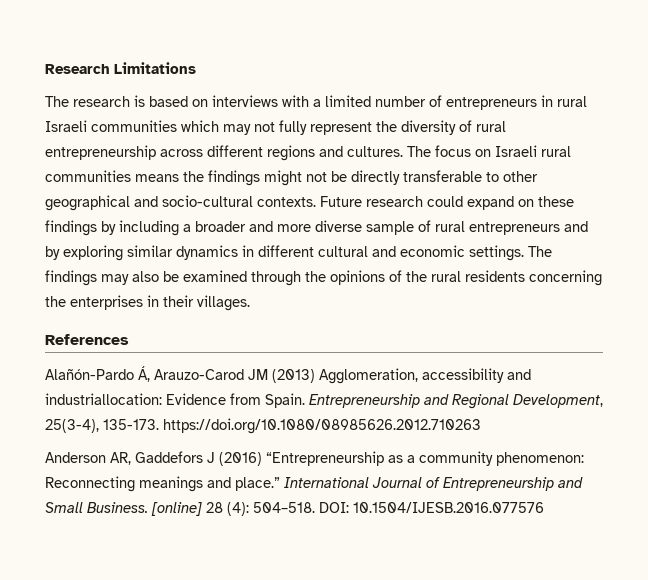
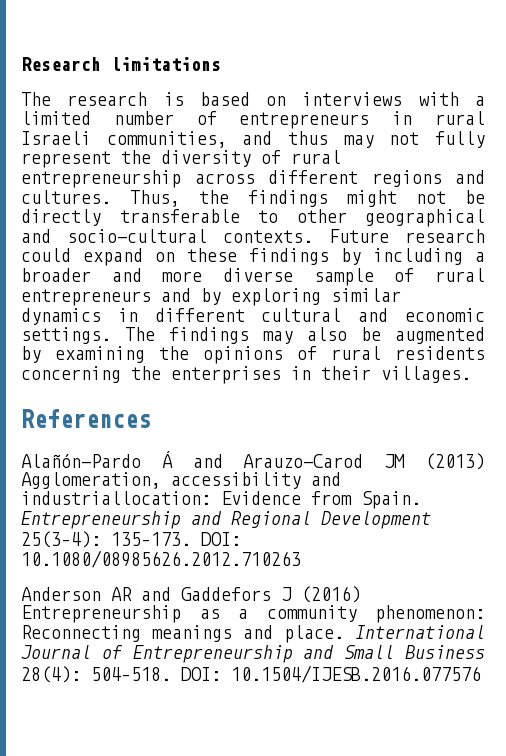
- Research Limitations
+ Research limitations
- The research is based on interviews with a limited number of entrepreneurs in rural Israeli communities which may not fully represent the diversity of rural entrepreneurship across different regions and cultures.
+ The research is based on interviews with a limited number of entrepreneurs in rural Israeli communities, and thus may not fully represent the diversity of rural entrepreneurship across different regions and cultures.
- The focus on Israeli rural communities means the findings might not be directly transferable to other geographical and socio-cultural contexts.
+ Thus, the findings might not be directly transferable to other geographical and socio-cultural contexts.
- The findings may also be examined through the opinions of the rural residents concerning the enterprises in their villages.
+ The findings may also be augmented by examining the opinions of rural residents concerning the enterprises in their villages.
- Alañón-Pardo Á, Arauzo-Carod JM (2013) Agglomeration, accessibility and industriallocation: Evidence from Spain.
+ Alañón-Pardo Á and Arauzo-Carod JM (2013) Agglomeration, accessibility and industriallocation: Evidence from Spain.
- Entrepreneurship and Regional Development, 25(3-4), 135-173. https://doi.org/10.1080/08985626.2012.710263
+ Entrepreneurship and Regional Development 25(3–4): 135–173. DOI: 10.1080/08985626.2012.710263
- Anderson AR, Gaddefors J (2016) “Entrepreneurship as a community phenomenon: Reconnecting meanings and place.”
+ Anderson AR and Gaddefors J (2016) Entrepreneurship as a community phenomenon: Reconnecting meanings and place.
- International Journal of Entrepreneurship and Small Business. [online] 28 (4): 504–518.
+ International Journal of Entrepreneurship and Small Business 28(4): 504–518.

